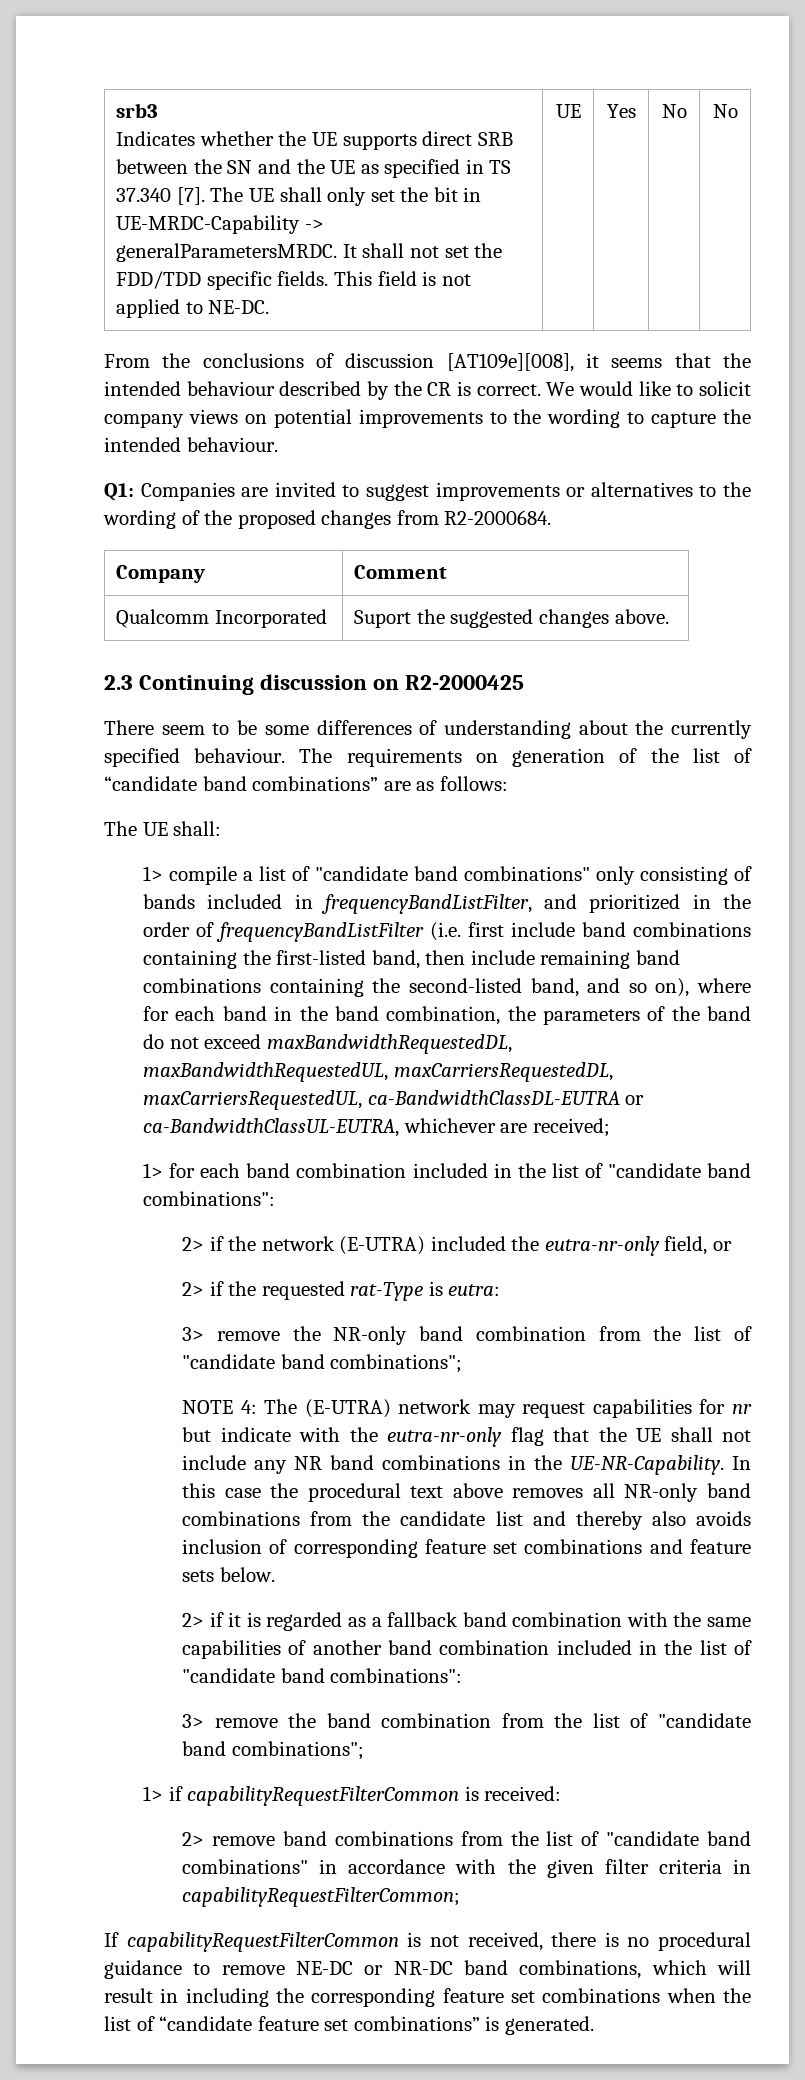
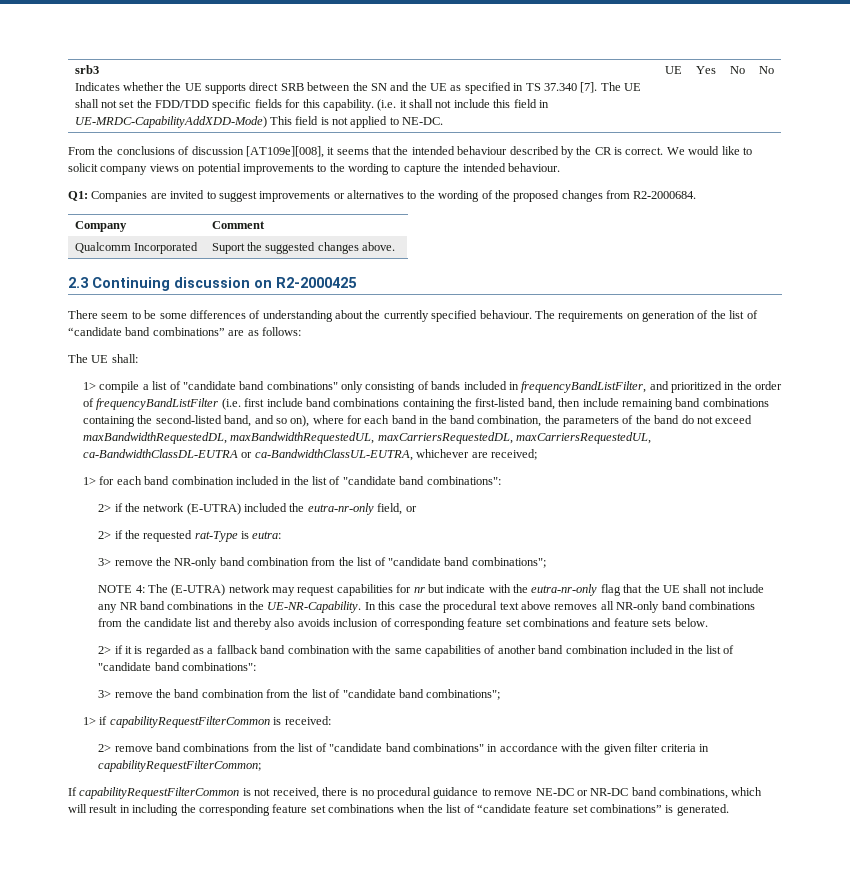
- The UE shall only set the bit in UE-MRDC-Capability -> generalParametersMRDC. It shall not set the FDD/TDD specific fields. This field is not applied to NE-DC.
+ The UE shall not set the FDD/TDD specific fields for this capability. (i.e. it shall not include this field in UE-MRDC-CapabilityAddXDD-Mode) This field is not applied to NE-DC.

